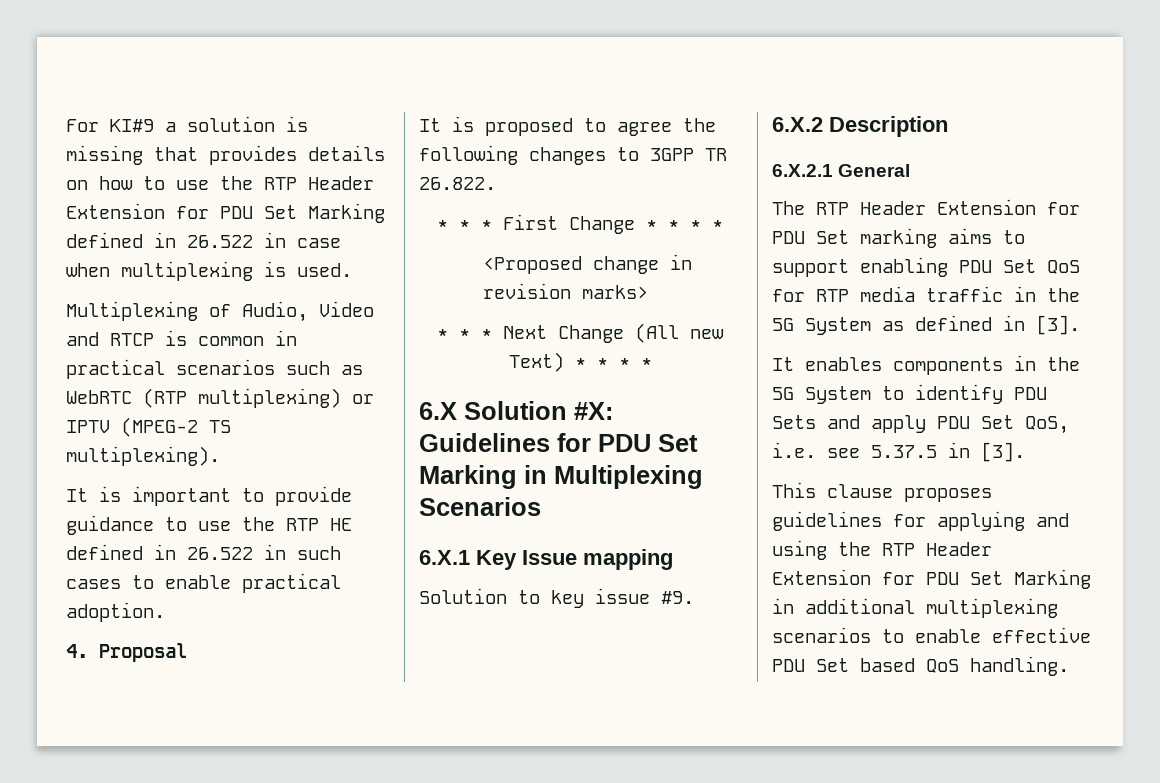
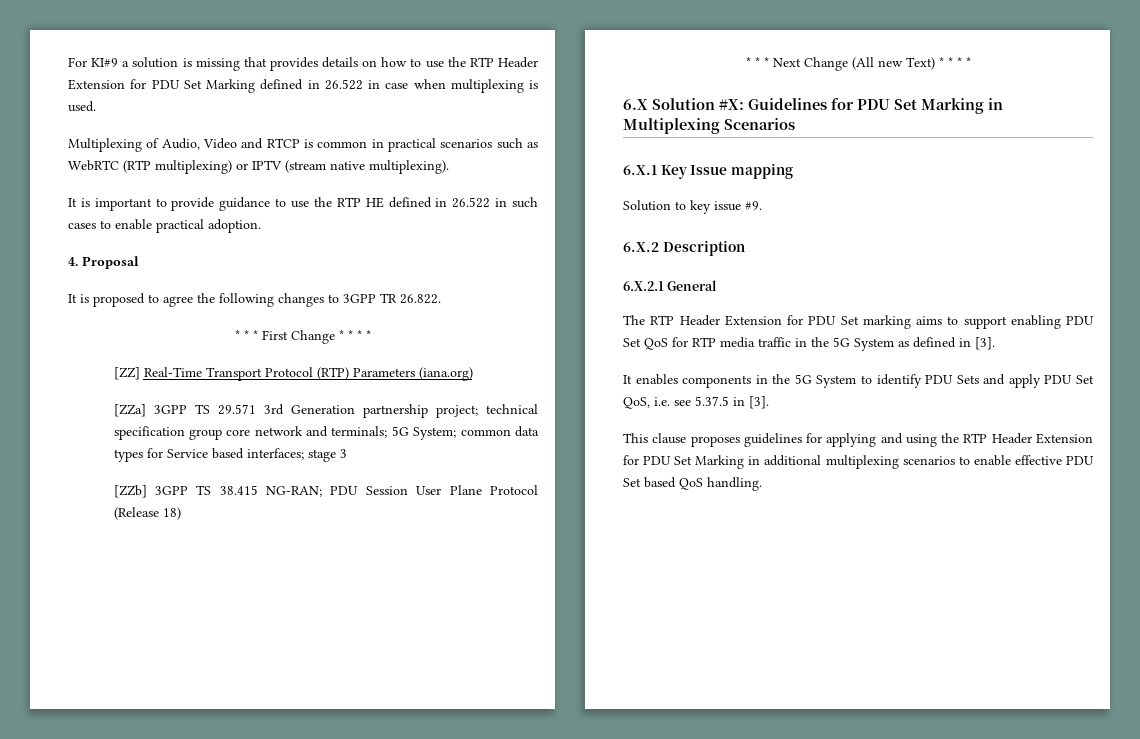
- Multiplexing of Audio, Video and RTCP is common in practical scenarios such as WebRTC (RTP multiplexing) or IPTV (MPEG-2 TS multiplexing).
+ Multiplexing of Audio, Video and RTCP is common in practical scenarios such as WebRTC (RTP multiplexing) or IPTV (stream native multiplexing).
- <Proposed change in revision marks>
+ [ZZ] Real-Time Transport Protocol (RTP) Parameters (iana.org)
+ [ZZa] 3GPP TS 29.571 3rd Generation partnership project; technical specification group core network and terminals; 5G System; common data types for Service based interfaces; stage 3
+ [ZZb] 3GPP TS 38.415 NG-RAN; PDU Session User Plane Protocol (Release 18)

